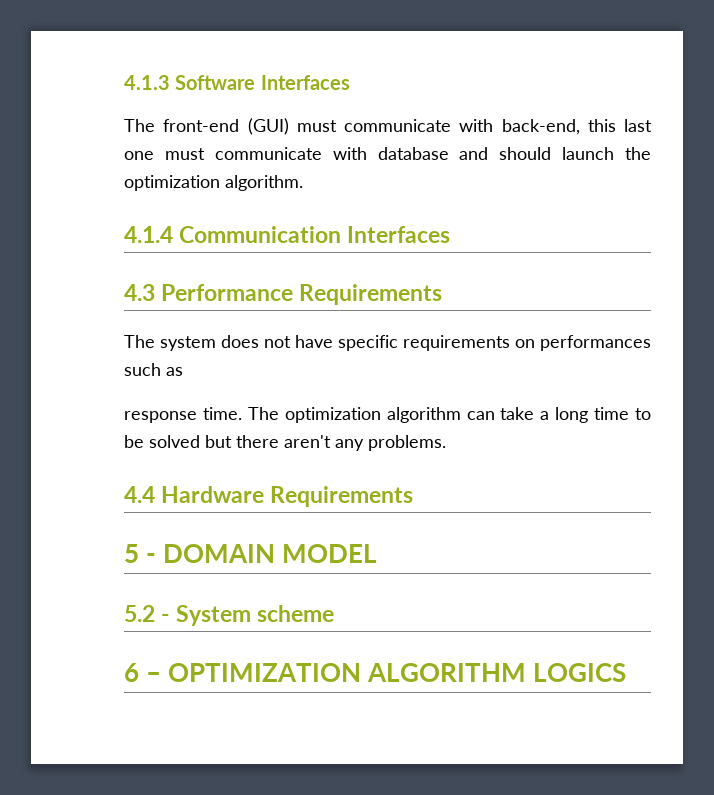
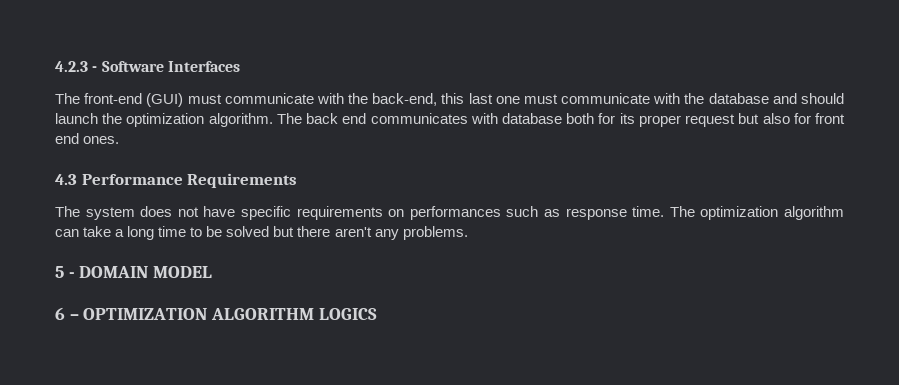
- 4.1.3 Software Interfaces
+ 4.2.3 - Software Interfaces
- The front-end (GUI) must communicate with back-end, this last one must communicate with database and should launch the optimization algorithm.
- 4.1.4 Communication Interfaces
+ The front-end (GUI) must communicate with the back-end, this last one must communicate with the database and should launch the optimization algorithm. The back end communicates with database both for its proper request but also for front end ones.
- The system does not have specific requirements on performances such as
- response time.
+ The system does not have specific requirements on performances such as response time.
- 4.4 Hardware Requirements
- 5.2 - System scheme

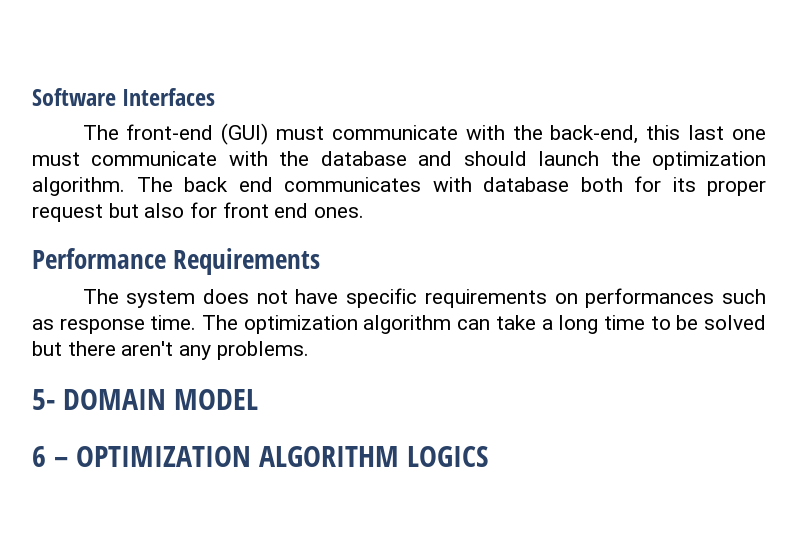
- 4.2.3 - Software Interfaces
+ Software Interfaces
- 4.3 Performance Requirements
+ Performance Requirements
- 5 - DOMAIN MODEL
+ 5- DOMAIN MODEL

